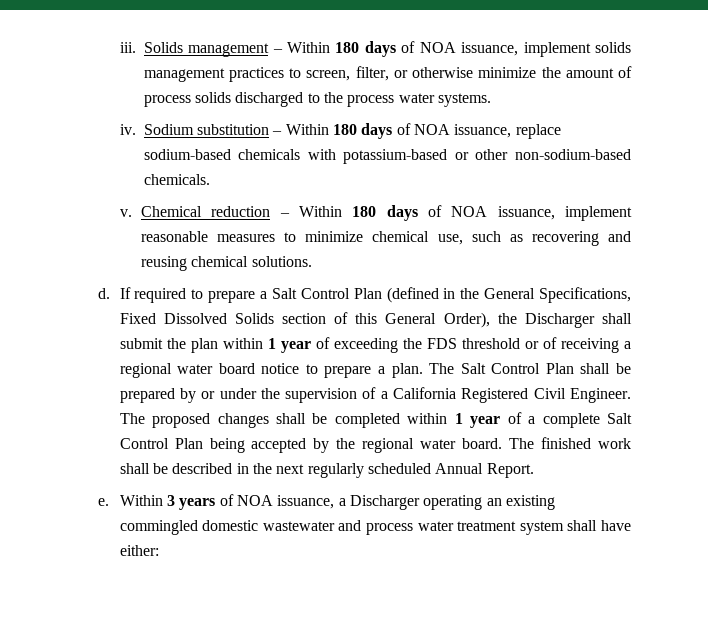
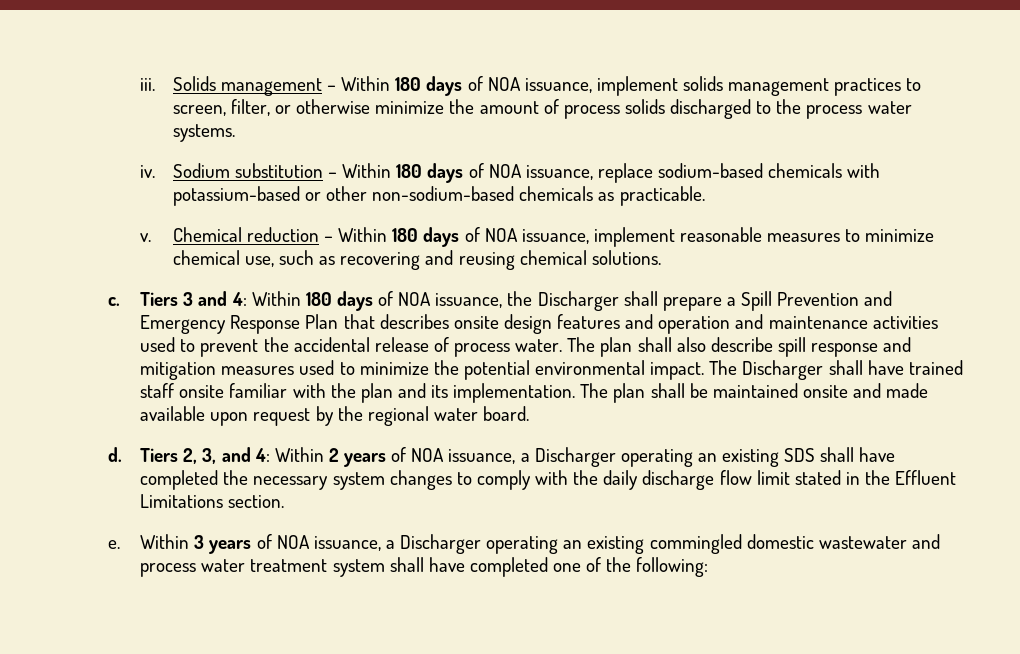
- Sodium substitution – Within 180 days of NOA issuance, replace sodium-based chemicals with potassium-based or other non-sodium-based chemicals.
+ Sodium substitution – Within 180 days of NOA issuance, replace sodium-based chemicals with potassium-based or other non-sodium-based chemicals as practicable.
- d. If required to prepare a Salt Control Plan (defined in the General Specifications, Fixed Dissolved Solids section of this General Order), the Discharger shall submit the plan within 1 year of exceeding the FDS threshold or of receiving a regional water board notice to prepare a plan. The Salt Control Plan shall be prepared by or under the supervision of a California Registered Civil Engineer. The proposed changes shall be completed within 1 year of a complete Salt Control Plan being accepted by the regional water board. The finished work shall be described in the next regularly scheduled Annual Report.
+ c. Tiers 3 and 4: Within 180 days of NOA issuance, the Discharger shall prepare a Spill Prevention and Emergency Response Plan that describes onsite design features and operation and maintenance activities used to prevent the accidental release of process water. The plan shall also describe spill response and mitigation measures used to minimize the potential environmental impact. The Discharger shall have trained staff onsite familiar with the plan and its implementation. The plan shall be maintained onsite and made available upon request by the regional water board.
+ d. Tiers 2, 3, and 4: Within 2 years of NOA issuance, a Discharger operating an existing SDS shall have completed the necessary system changes to comply with the daily discharge flow limit stated in the Effluent Limitations section.
- Within 3 years of NOA issuance, a Discharger operating an existing commingled domestic wastewater and process water treatment system shall have either:
+ Within 3 years of NOA issuance, a Discharger operating an existing commingled domestic wastewater and process water treatment system shall have completed one of the following:

